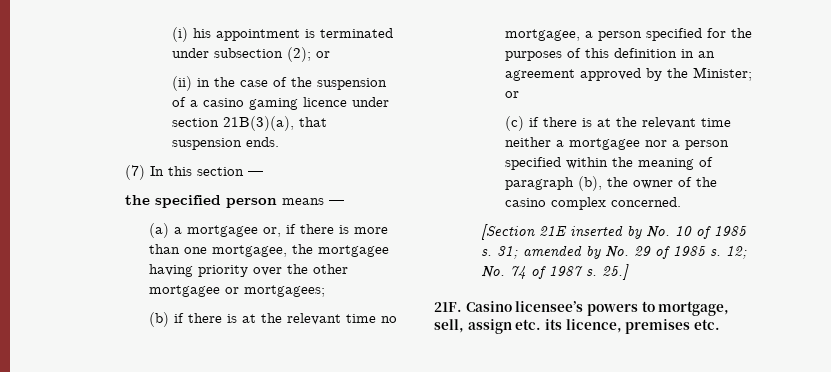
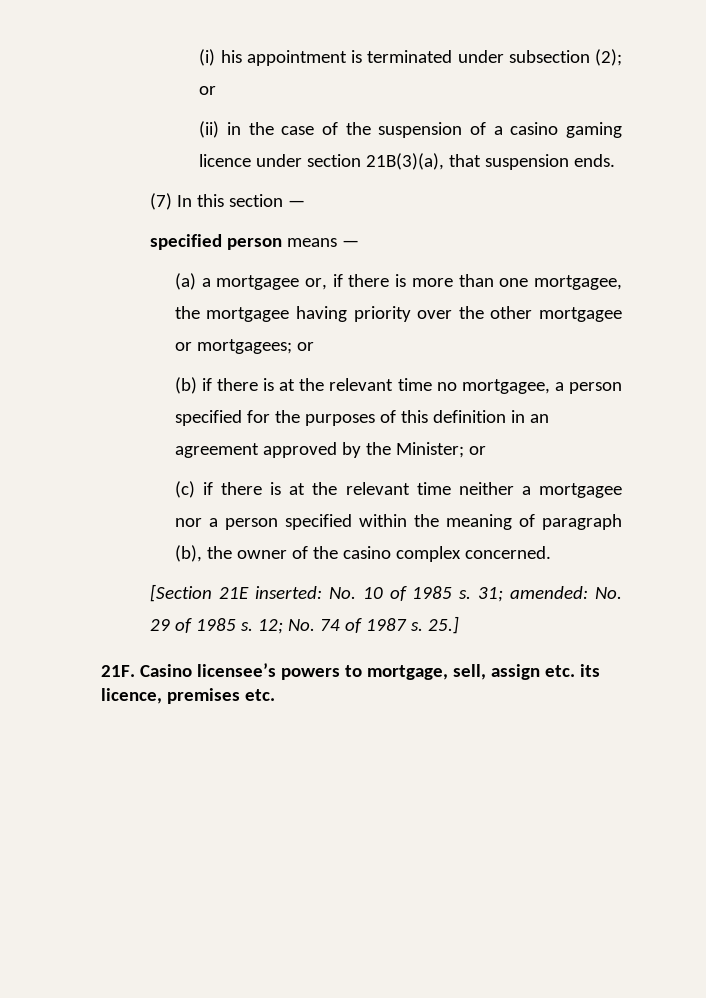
- the specified person means —
+ specified person means —
- (a) a mortgagee or, if there is more than one mortgagee, the mortgagee having priority over the other mortgagee or mortgagees;
+ (a) a mortgagee or, if there is more than one mortgagee, the mortgagee having priority over the other mortgagee or mortgagees; or
- [Section 21E inserted by No. 10 of 1985 s.
+ [Section 21E inserted: No. 10 of 1985 s.
- 31; amended by No. 29 of 1985 s.
+ 31; amended: No. 29 of 1985 s.

